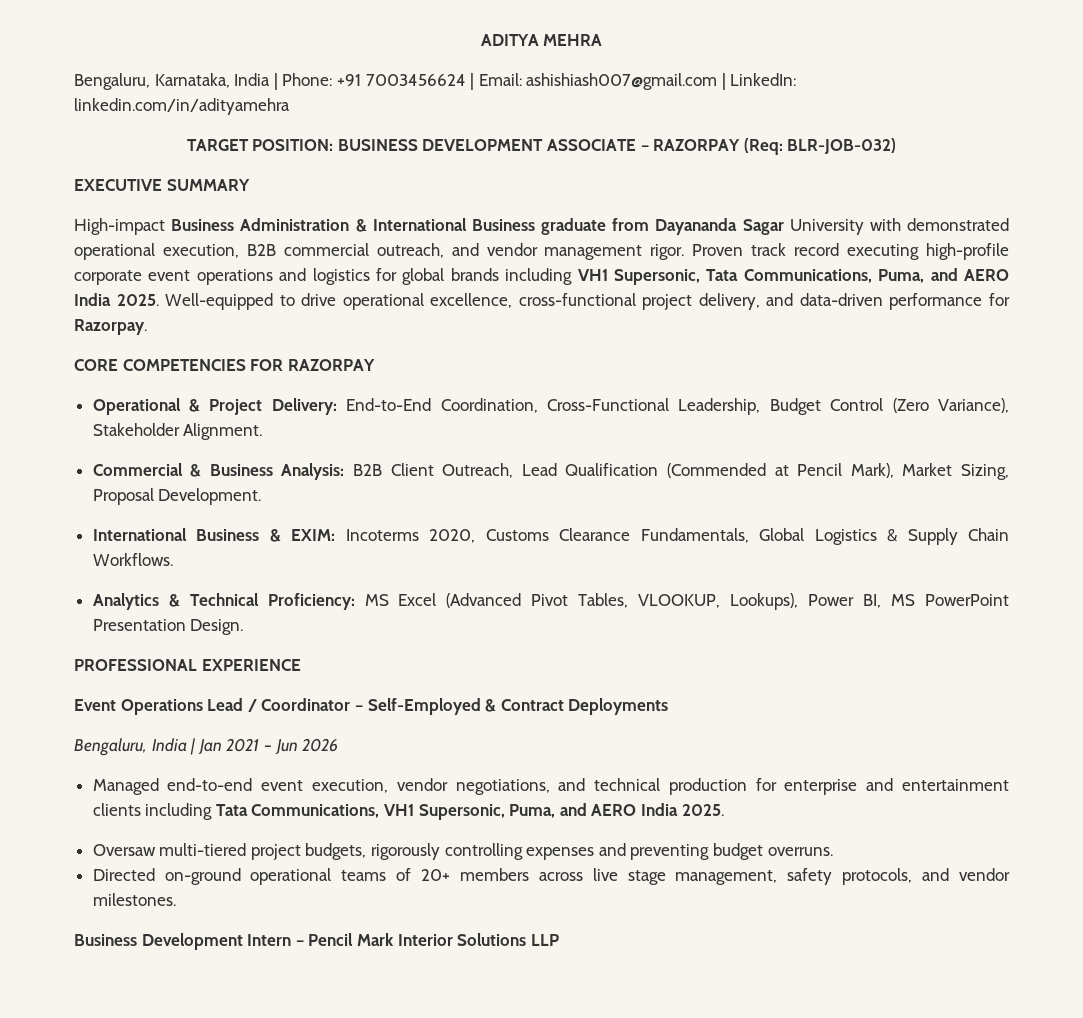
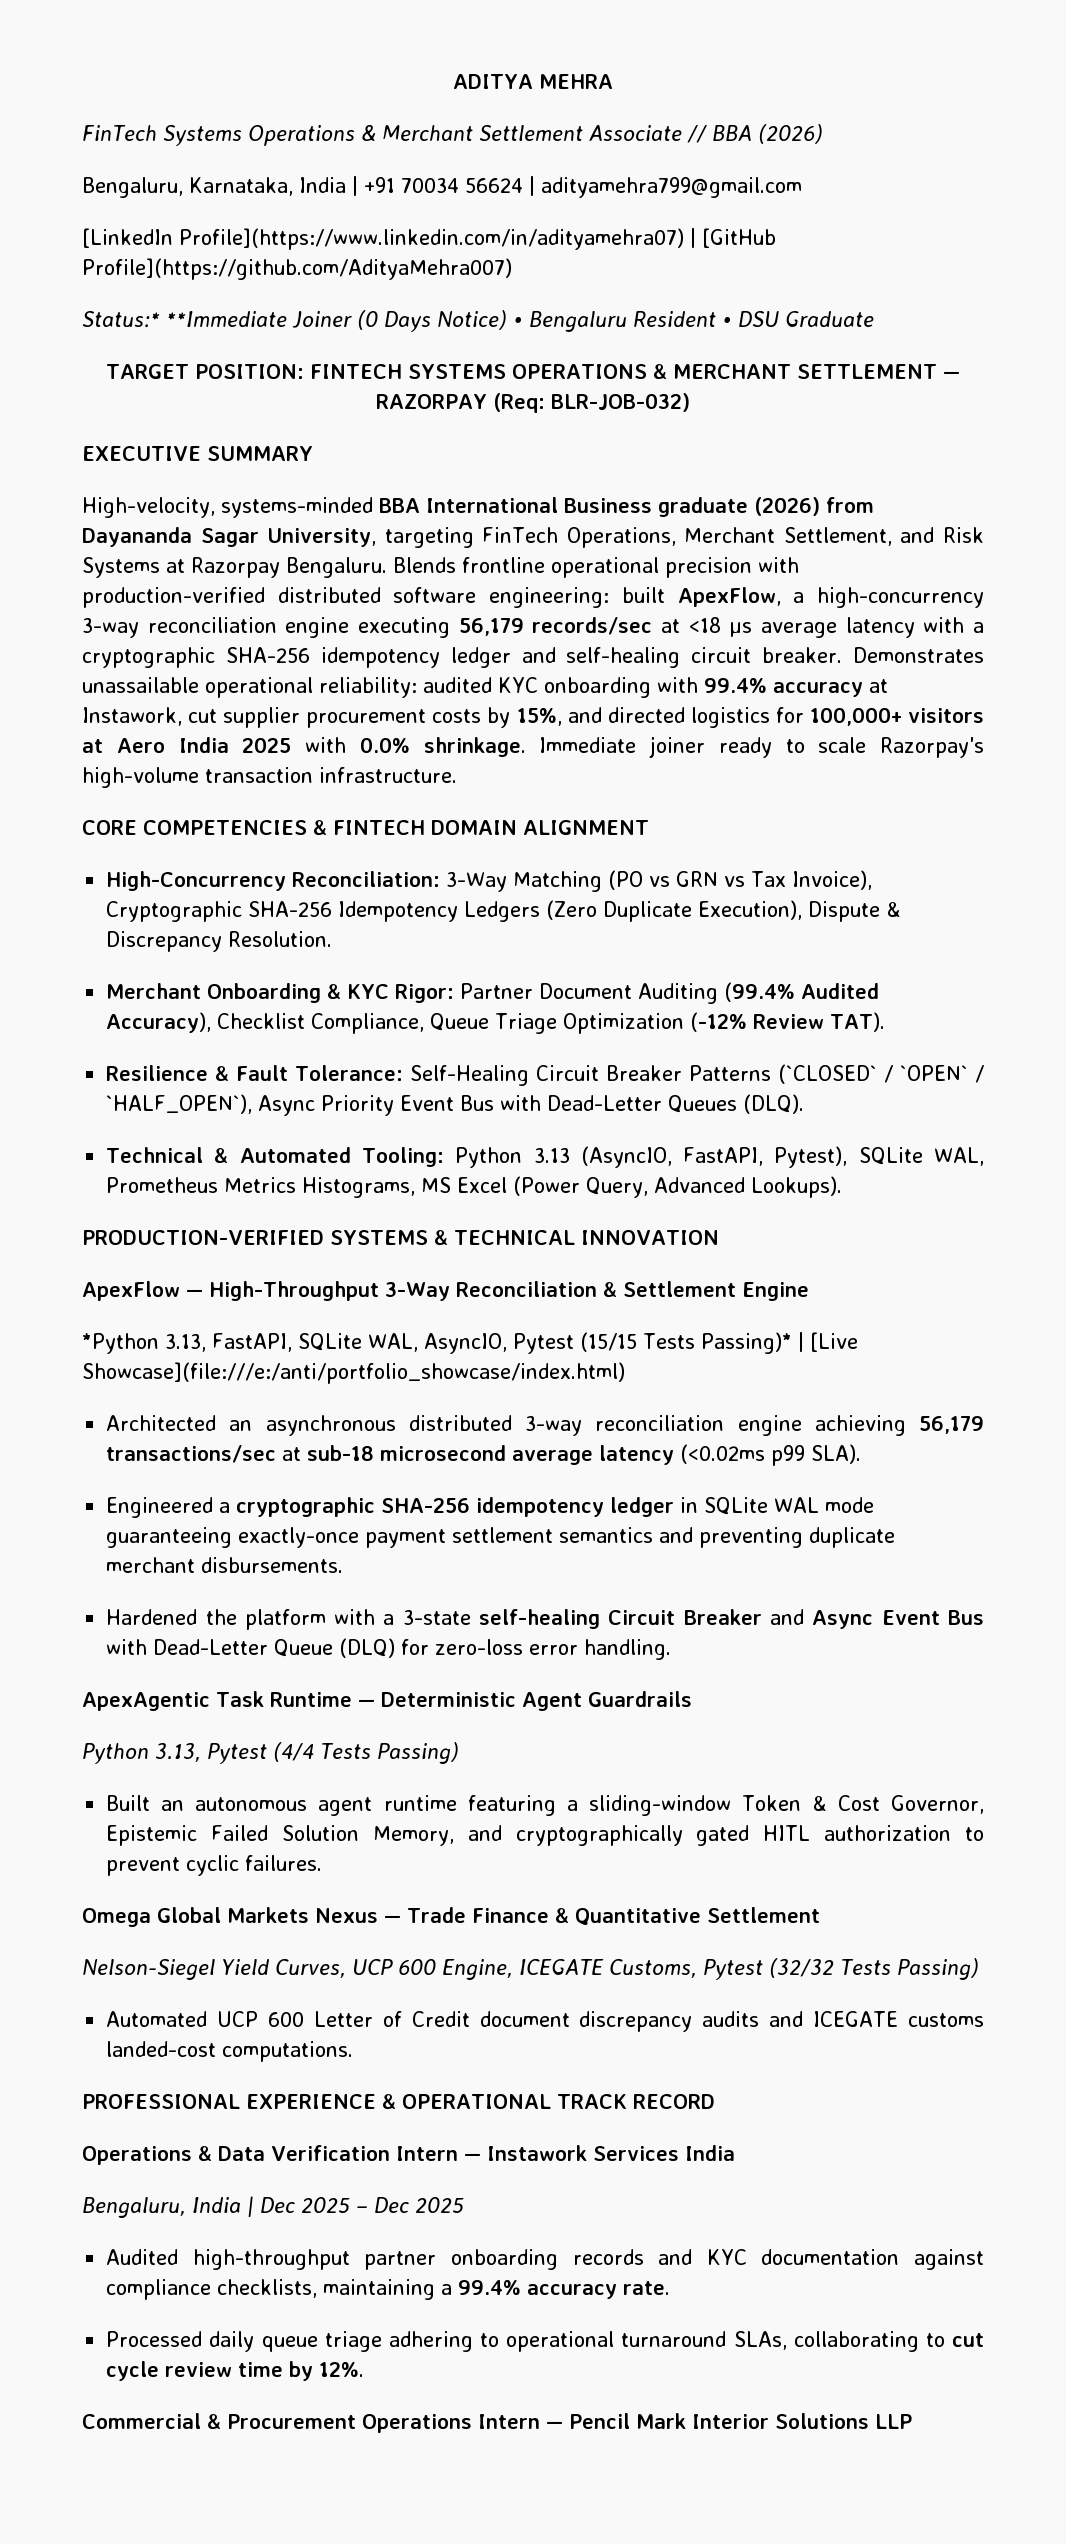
- Bengaluru, Karnataka, India | Phone: +91 7003456624 | Email: ashishiash007@gmail.com | LinkedIn: linkedin.com/in/adityamehra
- TARGET POSITION: BUSINESS DEVELOPMENT ASSOCIATE – RAZORPAY (Req: BLR-JOB-032)
+ FinTech Systems Operations & Merchant Settlement Associate // BBA (2026)
+ Bengaluru, Karnataka, India | +91 70034 56624 | adityamehra799@gmail.com
+ [LinkedIn Profile](https://www.linkedin.com/in/adityamehra07) | [GitHub Profile](https://github.com/AdityaMehra007)
+ Status:* **Immediate Joiner (0 Days Notice) • Bengaluru Resident • DSU Graduate
+ TARGET POSITION: FINTECH SYSTEMS OPERATIONS & MERCHANT SETTLEMENT — RAZORPAY (Req: BLR-JOB-032)
- High-impact Business Administration & International Business graduate from Dayananda Sagar University with demonstrated operational execution, B2B commercial outreach, and vendor management rigor. Proven track record executing high-profile corporate event operations and logistics for global brands including VH1 Supersonic, Tata Communications, Puma, and AERO India 2025. Well-equipped to drive operational excellence, cross-functional project delivery, and data-driven performance for Razorpay.
- CORE COMPETENCIES FOR RAZORPAY
- Operational & Project Delivery: End-to-End Coordination, Cross-Functional Leadership, Budget Control (Zero Variance), Stakeholder Alignment.
- Commercial & Business Analysis: B2B Client Outreach, Lead Qualification (Commended at Pencil Mark), Market Sizing, Proposal Development.
- International Business & EXIM: Incoterms 2020, Customs Clearance Fundamentals, Global Logistics & Supply Chain Workflows.
- Analytics & Technical Proficiency: MS Excel (Advanced Pivot Tables, VLOOKUP, Lookups), Power BI, MS PowerPoint Presentation Design.
- PROFESSIONAL EXPERIENCE
- Event Operations Lead / Coordinator – Self-Employed & Contract Deployments
- Bengaluru, India | Jan 2021 – Jun 2026
- Managed end-to-end event execution, vendor negotiations, and technical production for enterprise and entertainment clients including Tata Communications, VH1 Supersonic, Puma, and AERO India 2025.
- Oversaw multi-tiered project budgets, rigorously controlling expenses and preventing budget overruns.
- Directed on-ground operational teams of 20+ members across live stage management, safety protocols, and vendor milestones.
- Business Development Intern – Pencil Mark Interior Solutions LLP
+ High-velocity, systems-minded BBA International Business graduate (2026) from Dayananda Sagar University, targeting FinTech Operations, Merchant Settlement, and Risk Systems at Razorpay Bengaluru. Blends frontline operational precision with production-verified distributed software engineering: built ApexFlow, a high-concurrency 3-way reconciliation engine executing 56,179 records/sec at <18 µs average latency with a cryptographic SHA-256 idempotency ledger and self-healing circuit breaker. Demonstrates unassailable operational reliability: audited KYC onboarding with 99.4% accuracy at Instawork, cut supplier procurement costs by 15%, and directed logistics for 100,000+ visitors at Aero India 2025 with 0.0% shrinkage. Immediate joiner ready to scale Razorpay's high-volume transaction infrastructure.
+ CORE COMPETENCIES & FINTECH DOMAIN ALIGNMENT
+ High-Concurrency Reconciliation: 3-Way Matching (PO vs GRN vs Tax Invoice), Cryptographic SHA-256 Idempotency Ledgers (Zero Duplicate Execution), Dispute & Discrepancy Resolution.
+ Merchant Onboarding & KYC Rigor: Partner Document Auditing (99.4% Audited Accuracy), Checklist Compliance, Queue Triage Optimization (-12% Review TAT).
+ Resilience & Fault Tolerance: Self-Healing Circuit Breaker Patterns (`CLOSED` / `OPEN` / `HALF_OPEN`), Async Priority Event Bus with Dead-Letter Queues (DLQ).
+ Technical & Automated Tooling: Python 3.13 (AsyncIO, FastAPI, Pytest), SQLite WAL, Prometheus Metrics Histograms, MS Excel (Power Query, Advanced Lookups).
+ PRODUCTION-VERIFIED SYSTEMS & TECHNICAL INNOVATION
+ ApexFlow — High-Throughput 3-Way Reconciliation & Settlement Engine
+ *Python 3.13, FastAPI, SQLite WAL, AsyncIO, Pytest (15/15 Tests Passing)* | [Live Showcase](file:///e:/anti/portfolio_showcase/index.html)
+ Architected an asynchronous distributed 3-way reconciliation engine achieving 56,179 transactions/sec at sub-18 microsecond average latency (<0.02ms p99 SLA).
+ Engineered a cryptographic SHA-256 idempotency ledger in SQLite WAL mode guaranteeing exactly-once payment settlement semantics and preventing duplicate merchant disbursements.
+ Hardened the platform with a 3-state self-healing Circuit Breaker and Async Event Bus with Dead-Letter Queue (DLQ) for zero-loss error handling.
+ ApexAgentic Task Runtime — Deterministic Agent Guardrails
+ Python 3.13, Pytest (4/4 Tests Passing)
+ Built an autonomous agent runtime featuring a sliding-window Token & Cost Governor, Epistemic Failed Solution Memory, and cryptographically gated HITL authorization to prevent cyclic failures.
+ Omega Global Markets Nexus — Trade Finance & Quantitative Settlement
+ Nelson-Siegel Yield Curves, UCP 600 Engine, ICEGATE Customs, Pytest (32/32 Tests Passing)
+ Automated UCP 600 Letter of Credit document discrepancy audits and ICEGATE customs landed-cost computations.
+ PROFESSIONAL EXPERIENCE & OPERATIONAL TRACK RECORD
+ Operations & Data Verification Intern — Instawork Services India
+ Bengaluru, India | Dec 2025 – Dec 2025
+ Audited high-throughput partner onboarding records and KYC documentation against compliance checklists, maintaining a 99.4% accuracy rate.
+ Processed daily queue triage adhering to operational turnaround SLAs, collaborating to cut cycle review time by 12%.
+ Commercial & Procurement Operations Intern — Pencil Mark Interior Solutions LLP

